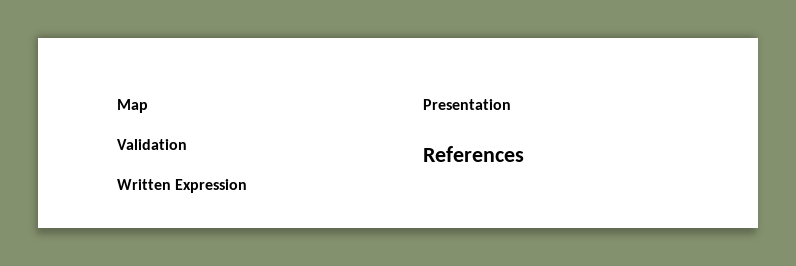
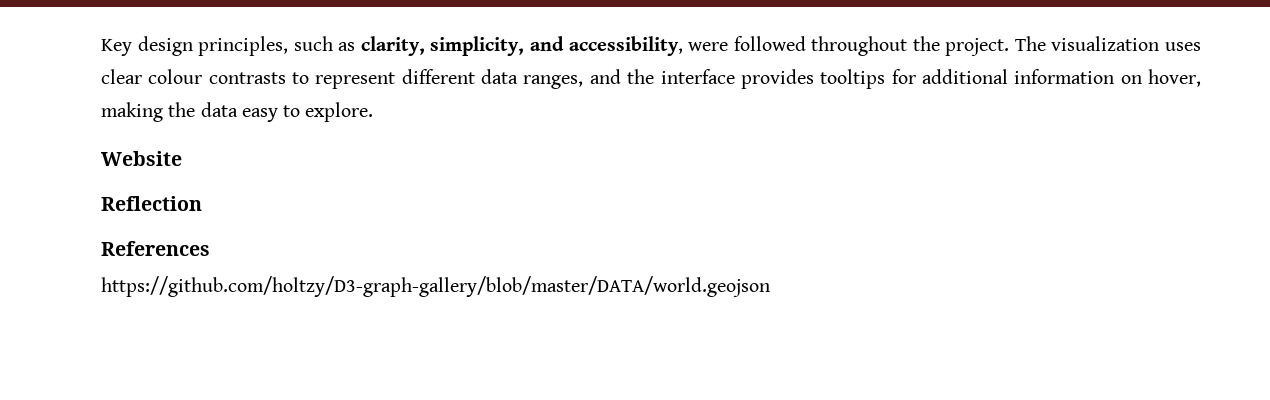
- Map
- Validation
- Written Expression
- Presentation
+ Key design principles, such as clarity, simplicity, and accessibility, were followed throughout the project. The visualization uses clear colour contrasts to represent different data ranges, and the interface provides tooltips for additional information on hover, making the data easy to explore.
+ Website
+ Reflection
+ https://github.com/holtzy/D3-graph-gallery/blob/master/DATA/world.geojson

